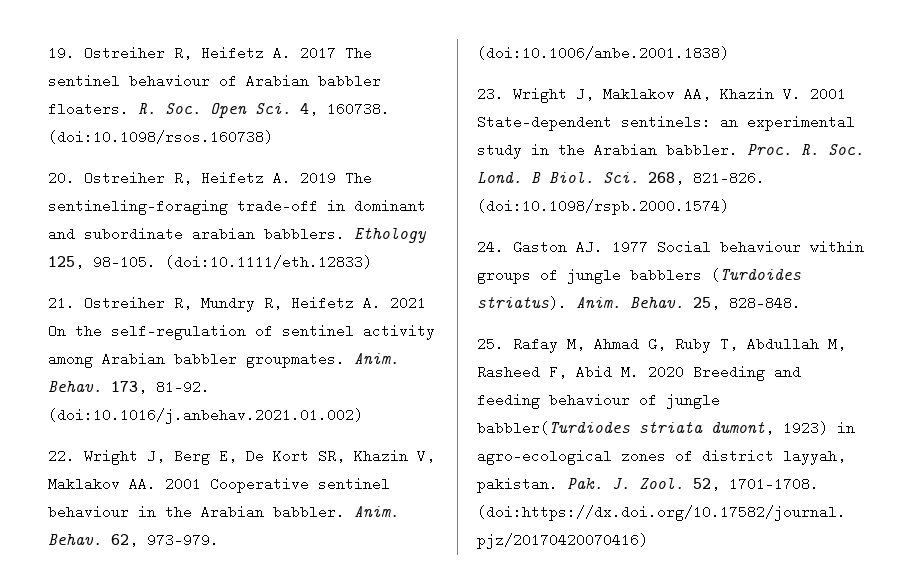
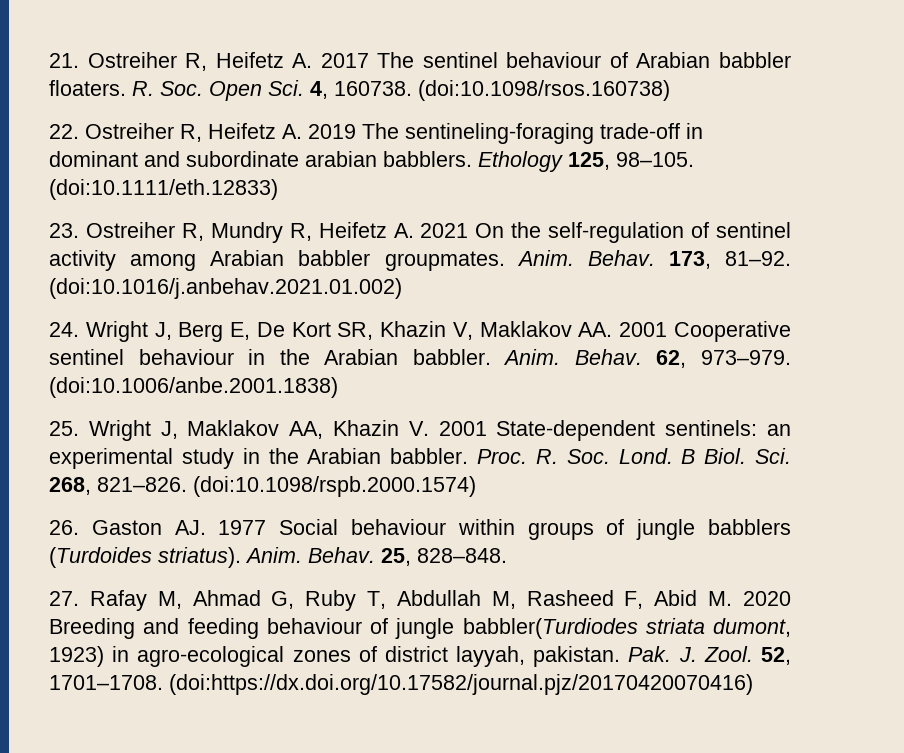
- 19. Ostreiher R, Heifetz A. 2017 The sentinel behaviour of Arabian babbler floaters.
+ 21. Ostreiher R, Heifetz A. 2017 The sentinel behaviour of Arabian babbler floaters.
- 20. Ostreiher R, Heifetz A. 2019 The sentineling-foraging trade-off in dominant and subordinate arabian babblers.
+ 22. Ostreiher R, Heifetz A. 2019 The sentineling-foraging trade-off in dominant and subordinate arabian babblers.
- 21. Ostreiher R, Mundry R, Heifetz A. 2021 On the self-regulation of sentinel activity among Arabian babbler groupmates.
+ 23. Ostreiher R, Mundry R, Heifetz A. 2021 On the self-regulation of sentinel activity among Arabian babbler groupmates.
- 22. Wright J, Berg E, De Kort SR, Khazin V, Maklakov AA. 2001 Cooperative sentinel behaviour in the Arabian babbler.
+ 24. Wright J, Berg E, De Kort SR, Khazin V, Maklakov AA. 2001 Cooperative sentinel behaviour in the Arabian babbler.
- 23. Wright J, Maklakov AA, Khazin V. 2001 State-dependent sentinels: an experimental study in the Arabian babbler.
+ 25. Wright J, Maklakov AA, Khazin V. 2001 State-dependent sentinels: an experimental study in the Arabian babbler.
- 24. Gaston AJ. 1977 Social behaviour within groups of jungle babblers (Turdoides striatus).
+ 26. Gaston AJ. 1977 Social behaviour within groups of jungle babblers (Turdoides striatus).
- 25. Rafay M, Ahmad G, Ruby T, Abdullah M, Rasheed F, Abid M. 2020 Breeding and feeding behaviour of jungle babbler(Turdiodes striata dumont, 1923) in agro-ecological zones of district layyah, pakistan.
+ 27. Rafay M, Ahmad G, Ruby T, Abdullah M, Rasheed F, Abid M. 2020 Breeding and feeding behaviour of jungle babbler(Turdiodes striata dumont, 1923) in agro-ecological zones of district layyah, pakistan.

